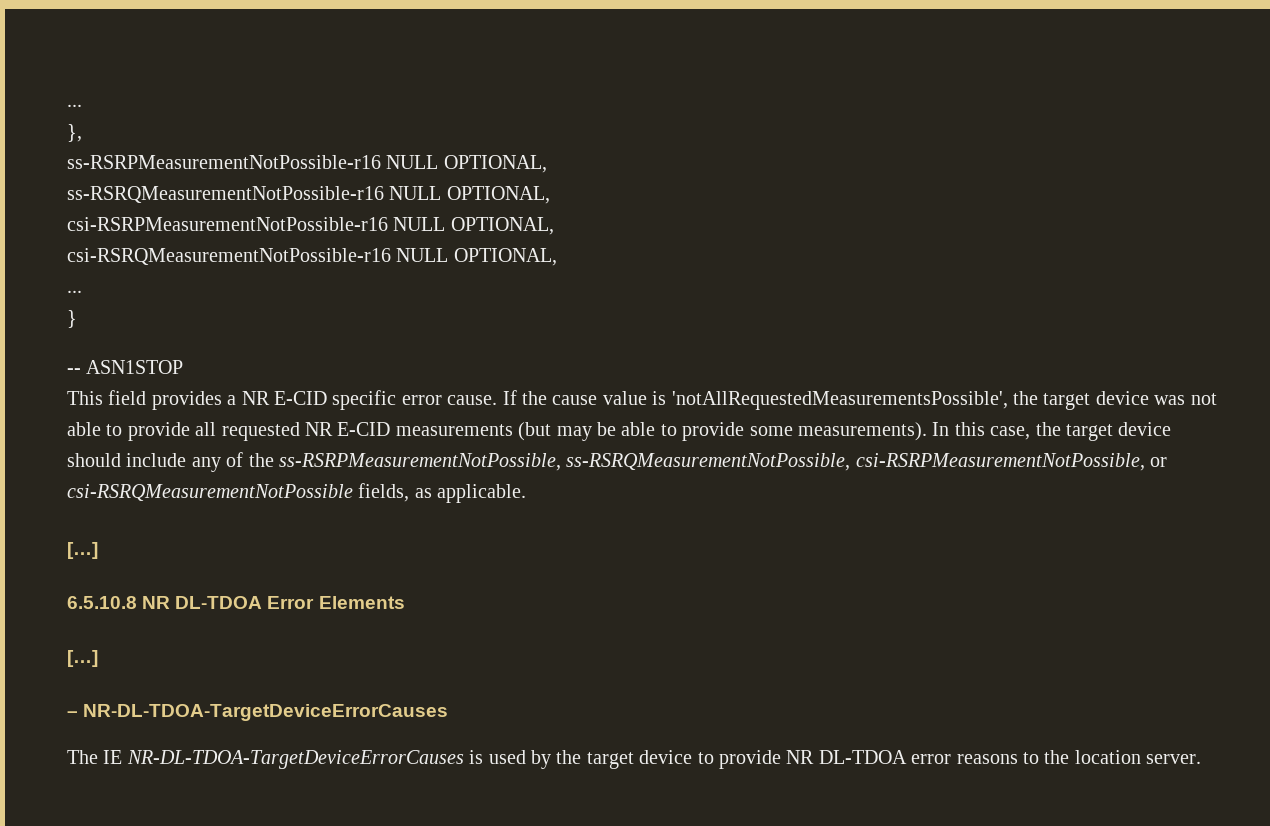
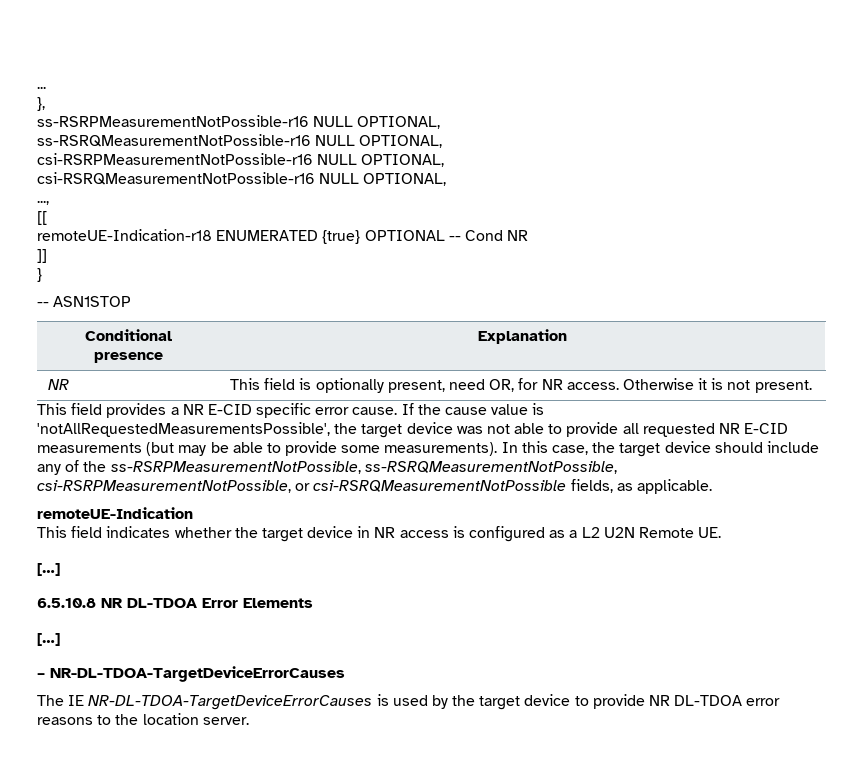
  csi-RSRQMeasurementNotPossible-r16 NULL OPTIONAL,
- ...
+ ...,
+ [[
+ remoteUE-Indication-r18 ENUMERATED {true} OPTIONAL -- Cond NR
+ ]]
  }
  -- ASN1STOP
+ Conditional presence | Explanation
+ NR | This field is optionally present, need OR, for NR access. Otherwise it is not present.
+ remoteUE-Indication
+ This field indicates whether the target device in NR access is configured as a L2 U2N Remote UE.

